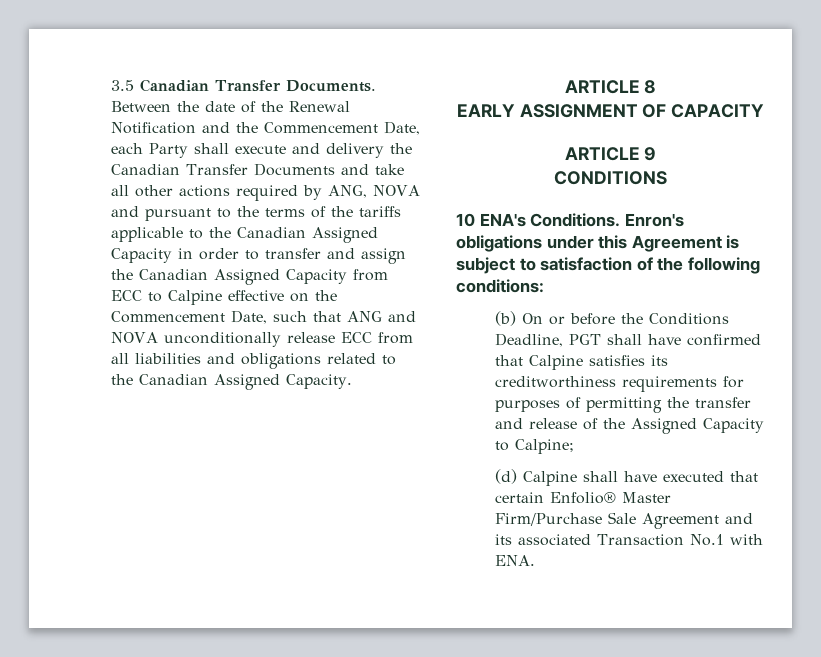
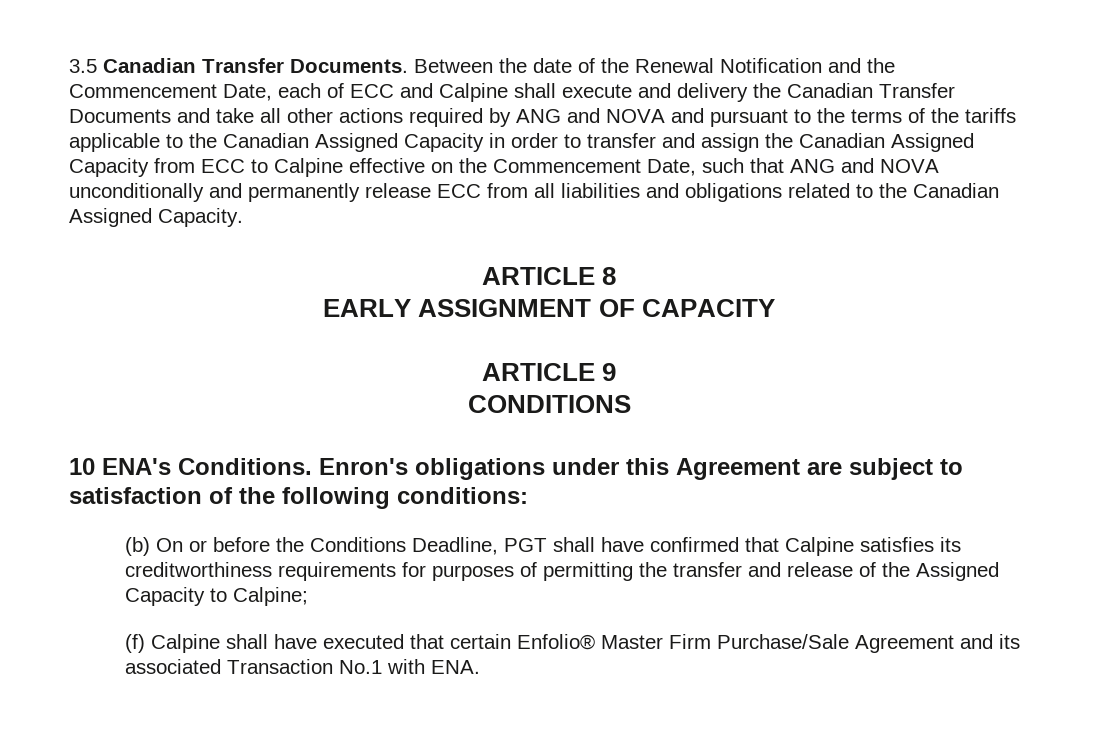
- Between the date of the Renewal Notification and the Commencement Date, each Party shall execute and delivery the Canadian Transfer Documents and take all other actions required by ANG, NOVA and pursuant to the terms of the tariffs applicable to the Canadian Assigned Capacity in order to transfer and assign the Canadian Assigned Capacity from ECC to Calpine effective on the Commencement Date, such that ANG and NOVA unconditionally release ECC from all liabilities and obligations related to the Canadian Assigned Capacity.
+ Between the date of the Renewal Notification and the Commencement Date, each of ECC and Calpine shall execute and delivery the Canadian Transfer Documents and take all other actions required by ANG and NOVA and pursuant to the terms of the tariffs applicable to the Canadian Assigned Capacity in order to transfer and assign the Canadian Assigned Capacity from ECC to Calpine effective on the Commencement Date, such that ANG and NOVA unconditionally and permanently release ECC from all liabilities and obligations related to the Canadian Assigned Capacity.
- Enron's obligations under this Agreement is subject to satisfaction of the following conditions:
+ Enron's obligations under this Agreement are subject to satisfaction of the following conditions:
- (d) Calpine shall have executed that certain Enfolio® Master Firm/Purchase Sale Agreement and its associated Transaction No.1 with ENA.
+ (f) Calpine shall have executed that certain Enfolio® Master Firm Purchase/Sale Agreement and its associated Transaction No.1 with ENA.

